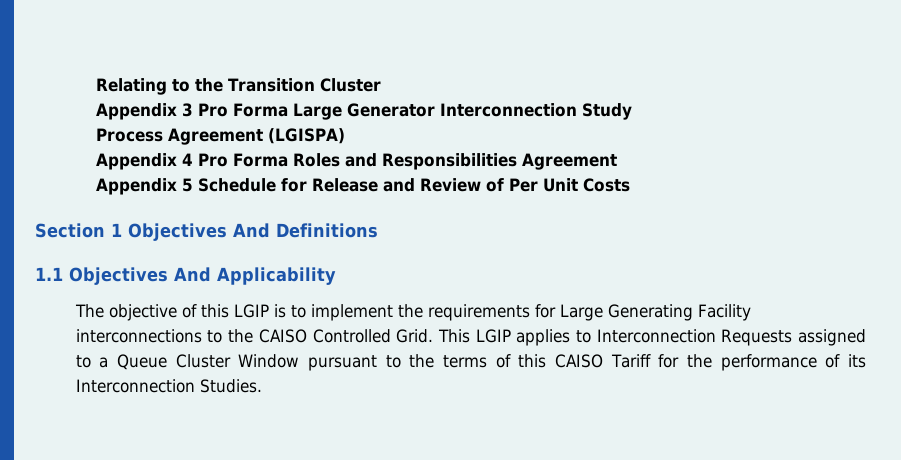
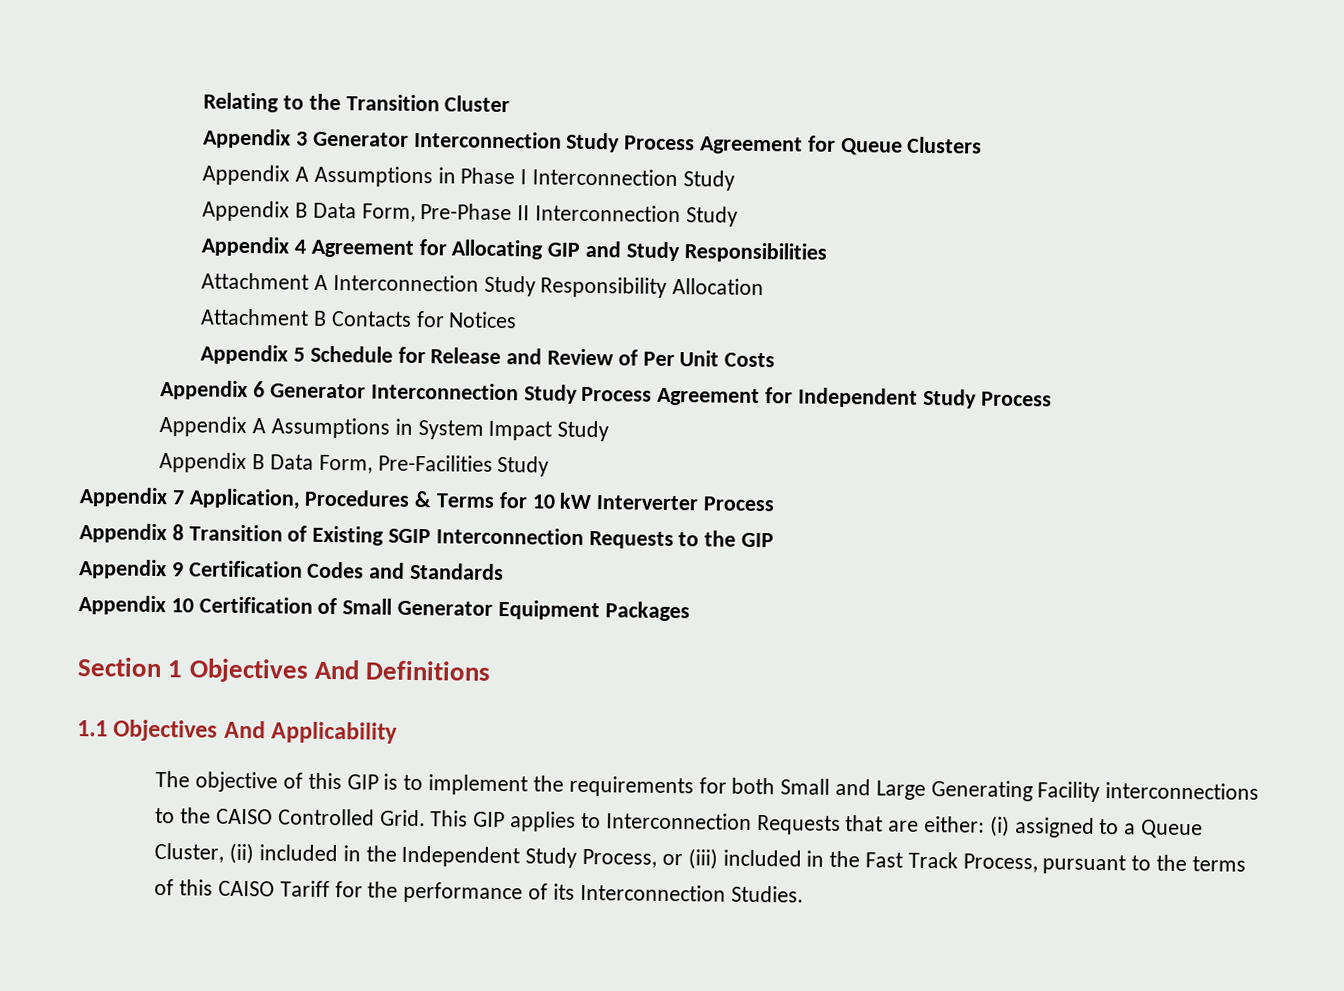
- Appendix 3 Pro Forma Large Generator Interconnection Study
- Process Agreement (LGISPA)
- Appendix 4 Pro Forma Roles and Responsibilities Agreement
+ Appendix 3 Generator Interconnection Study Process Agreement for Queue Clusters
+ Appendix A Assumptions in Phase I Interconnection Study
+ Appendix B Data Form, Pre-Phase II Interconnection Study
+ Appendix 4 Agreement for Allocating GIP and Study Responsibilities
+ Attachment A Interconnection Study Responsibility Allocation
+ Attachment B Contacts for Notices
+ Appendix 6 Generator Interconnection Study Process Agreement for Independent Study Process
+ Appendix A Assumptions in System Impact Study
+ Appendix B Data Form, Pre-Facilities Study
+ Appendix 7 Application, Procedures & Terms for 10 kW Interverter Process
+ Appendix 8 Transition of Existing SGIP Interconnection Requests to the GIP
+ Appendix 9 Certification Codes and Standards
+ Appendix 10 Certification of Small Generator Equipment Packages
- The objective of this LGIP is to implement the requirements for Large Generating Facility interconnections to the CAISO Controlled Grid.
+ The objective of this GIP is to implement the requirements for both Small and Large Generating Facility interconnections to the CAISO Controlled Grid.
- This LGIP applies to Interconnection Requests assigned to a Queue Cluster Window pursuant to the terms of this CAISO Tariff for the performance of its Interconnection Studies.
+ This GIP applies to Interconnection Requests that are either: (i) assigned to a Queue Cluster, (ii) included in the Independent Study Process, or (iii) included in the Fast Track Process, pursuant to the terms of this CAISO Tariff for the performance of its Interconnection Studies.

